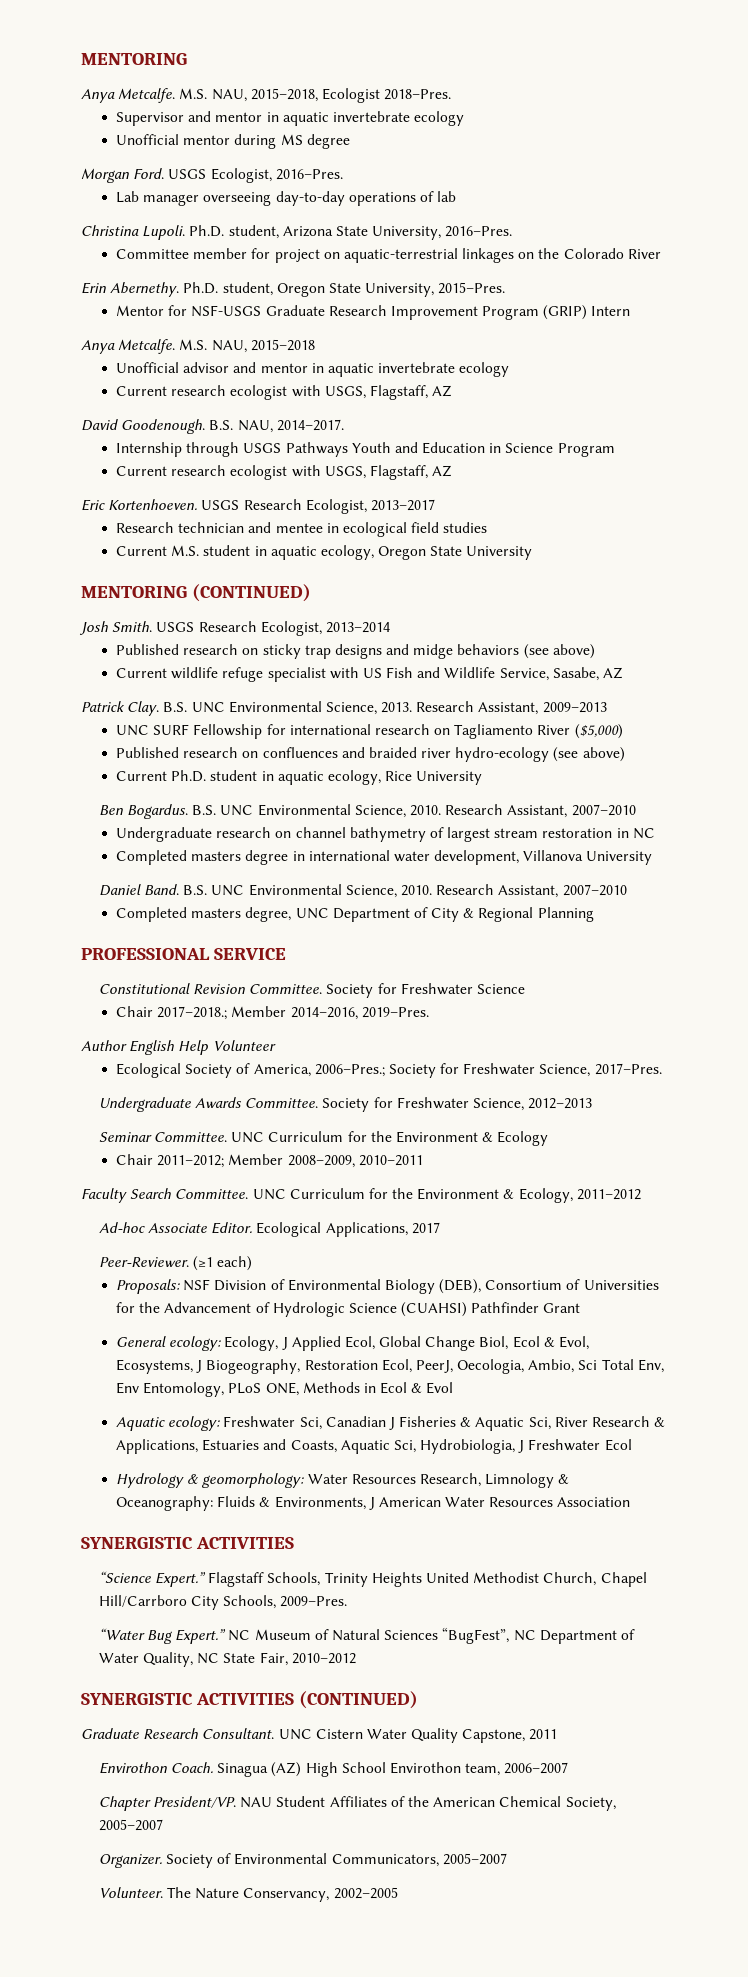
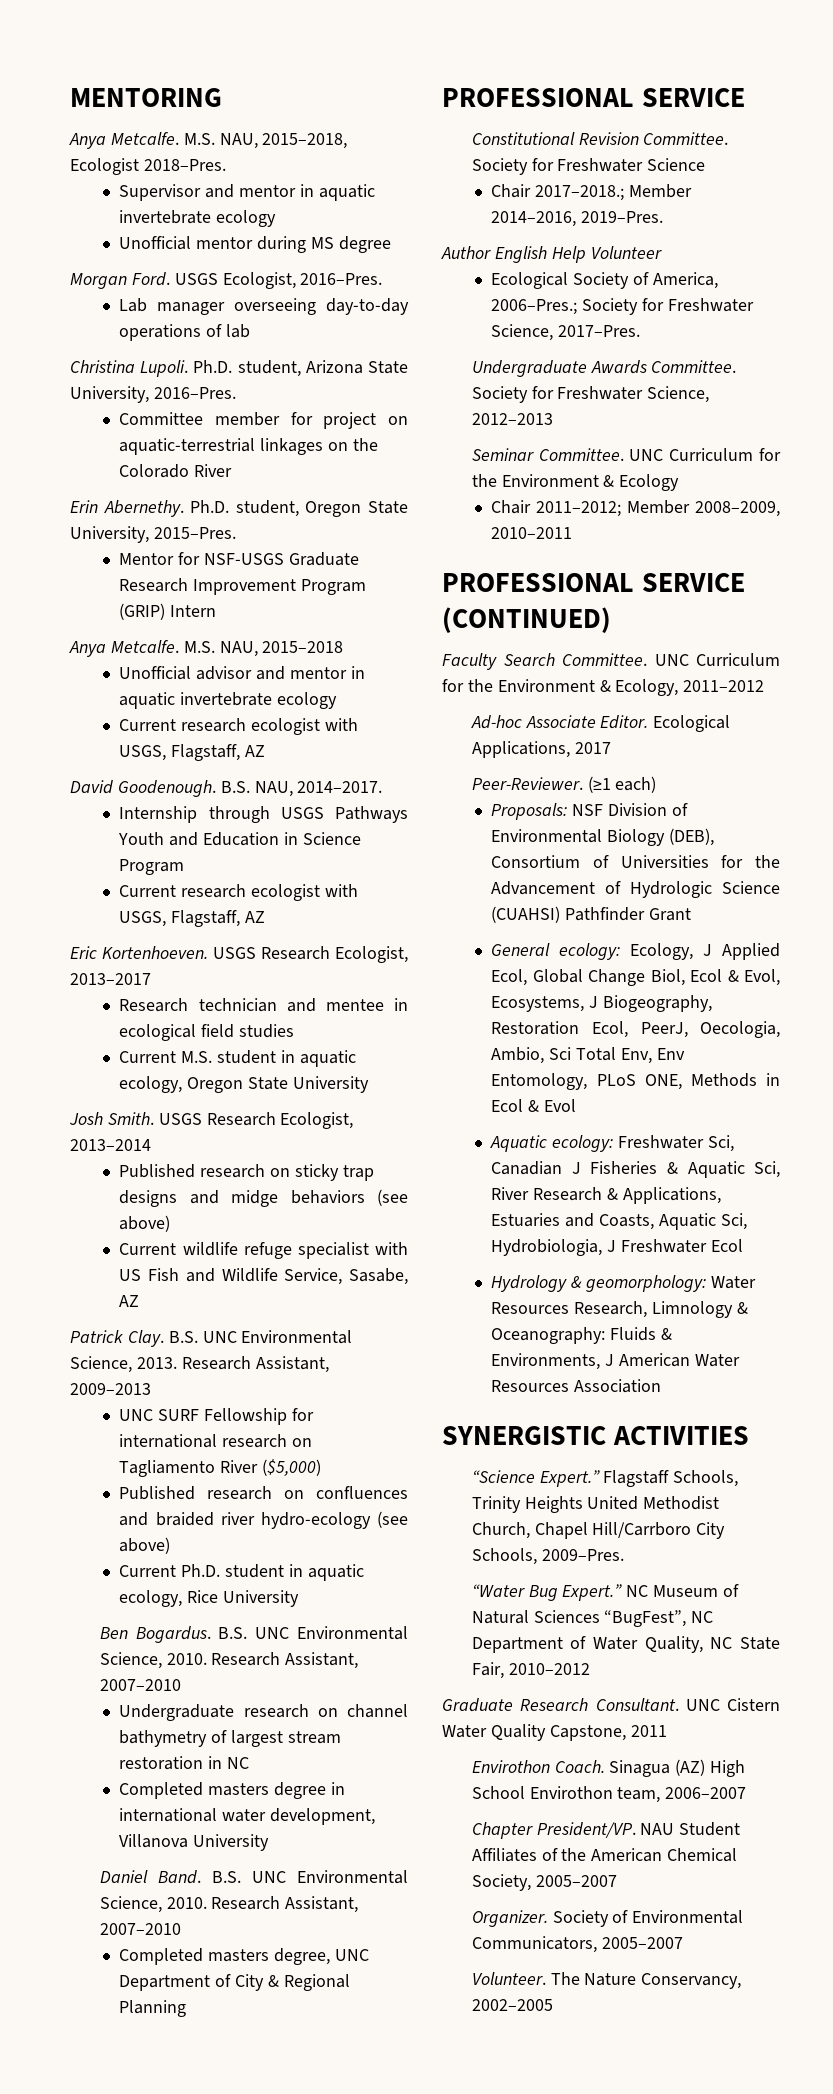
- MENTORING (CONTINUED)
+ PROFESSIONAL SERVICE (CONTINUED)
- SYNERGISTIC ACTIVITIES (CONTINUED)

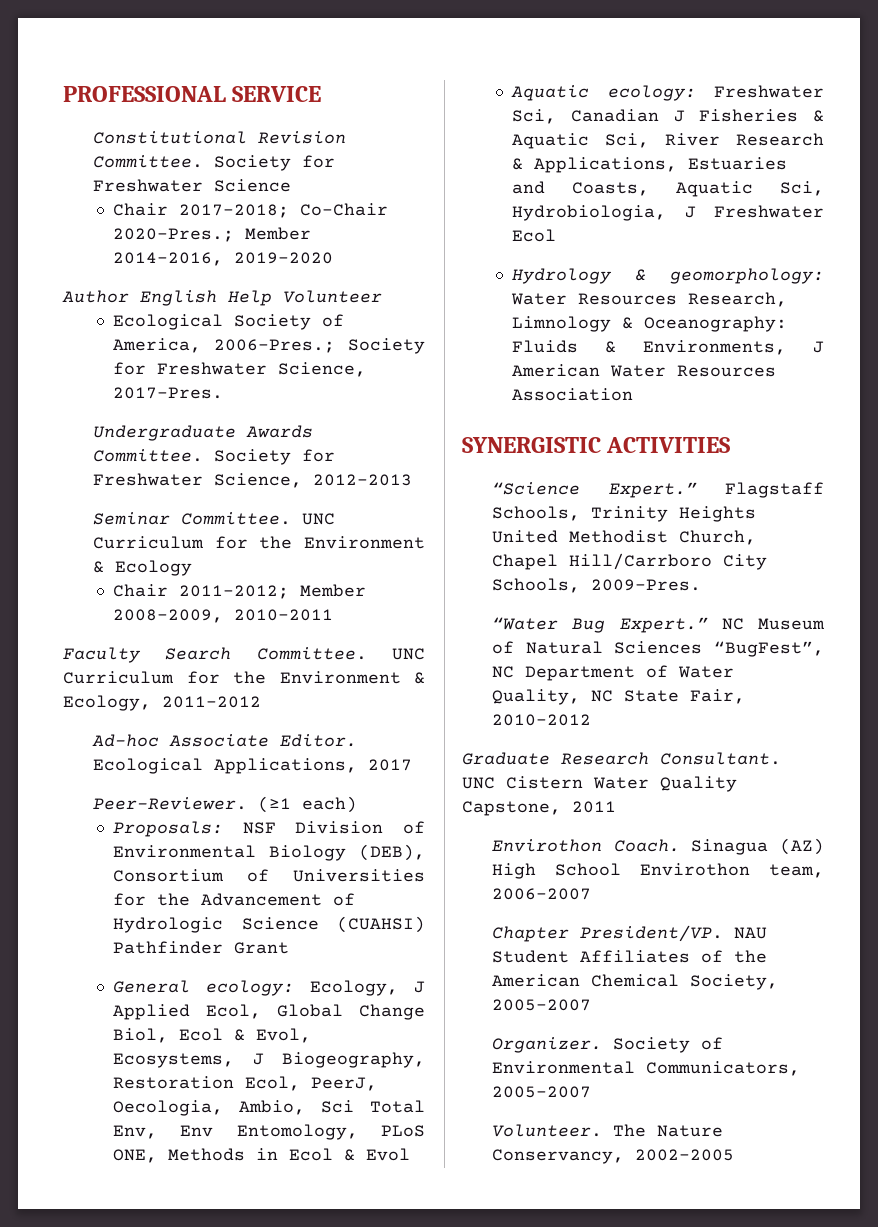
- MENTORING
- Anya Metcalfe. M.S. NAU, 2015–2018, Ecologist 2018–Pres.
- Supervisor and mentor in aquatic invertebrate ecology
- Unofficial mentor during MS degree
- Morgan Ford. USGS Ecologist, 2016–Pres.
- Lab manager overseeing day-to-day operations of lab
- Christina Lupoli. Ph.D. student, Arizona State University, 2016–Pres.
- Committee member for project on aquatic-terrestrial linkages on the Colorado River
- Erin Abernethy. Ph.D. student, Oregon State University, 2015–Pres.
- Mentor for NSF-USGS Graduate Research Improvement Program (GRIP) Intern
- Anya Metcalfe. M.S. NAU, 2015–2018
- Unofficial advisor and mentor in aquatic invertebrate ecology
- Current research ecologist with USGS, Flagstaff, AZ
- David Goodenough. B.S. NAU, 2014–2017.
- Internship through USGS Pathways Youth and Education in Science Program
- Current research ecologist with USGS, Flagstaff, AZ
- Eric Kortenhoeven. USGS Research Ecologist, 2013–2017
- Research technician and mentee in ecological field studies
- Current M.S. student in aquatic ecology, Oregon State University
- Josh Smith. USGS Research Ecologist, 2013–2014
- Published research on sticky trap designs and midge behaviors (see above)
- Current wildlife refuge specialist with US Fish and Wildlife Service, Sasabe, AZ
- Patrick Clay. B.S. UNC Environmental Science, 2013. Research Assistant, 2009–2013
- UNC SURF Fellowship for international research on Tagliamento River ($5,000)
- Published research on confluences and braided river hydro-ecology (see above)
- Current Ph.D. student in aquatic ecology, Rice University
- Ben Bogardus. B.S. UNC Environmental Science, 2010. Research Assistant, 2007–2010
- Undergraduate research on channel bathymetry of largest stream restoration in NC
- Completed masters degree in international water development, Villanova University
- Daniel Band. B.S. UNC Environmental Science, 2010. Research Assistant, 2007–2010
- Completed masters degree, UNC Department of City & Regional Planning
- Chair 2017–2018.; Member 2014–2016, 2019–Pres.
+ Chair 2017–2018; Co-Chair 2020–Pres.; Member 2014–2016, 2019–2020
- PROFESSIONAL SERVICE (CONTINUED)

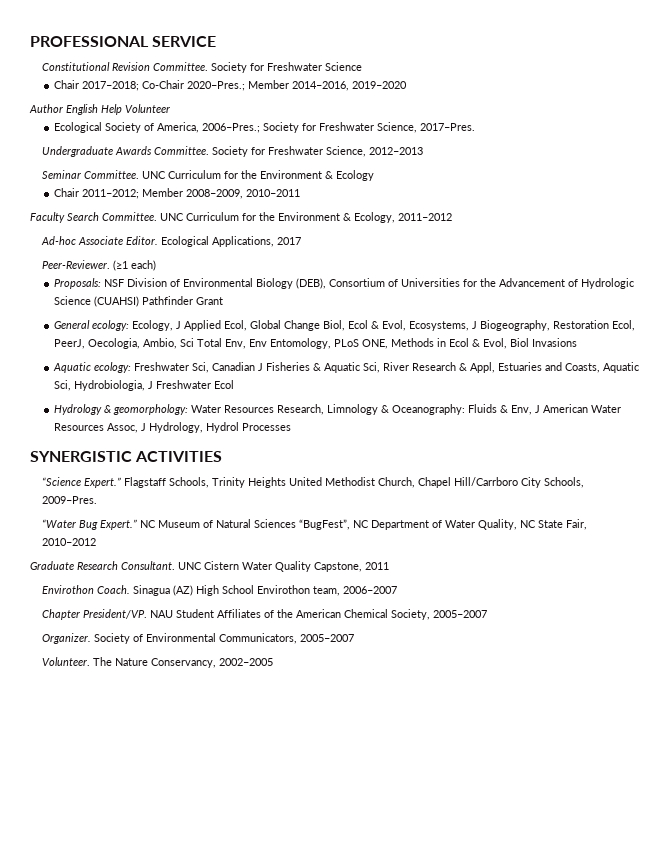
- General ecology: Ecology, J Applied Ecol, Global Change Biol, Ecol & Evol, Ecosystems, J Biogeography, Restoration Ecol, PeerJ, Oecologia, Ambio, Sci Total Env, Env Entomology, PLoS ONE, Methods in Ecol & Evol
+ General ecology: Ecology, J Applied Ecol, Global Change Biol, Ecol & Evol, Ecosystems, J Biogeography, Restoration Ecol, PeerJ, Oecologia, Ambio, Sci Total Env, Env Entomology, PLoS ONE, Methods in Ecol & Evol, Biol Invasions
- Aquatic ecology: Freshwater Sci, Canadian J Fisheries & Aquatic Sci, River Research & Applications, Estuaries and Coasts, Aquatic Sci, Hydrobiologia, J Freshwater Ecol
+ Aquatic ecology: Freshwater Sci, Canadian J Fisheries & Aquatic Sci, River Research & Appl, Estuaries and Coasts, Aquatic Sci, Hydrobiologia, J Freshwater Ecol
- Hydrology & geomorphology: Water Resources Research, Limnology & Oceanography: Fluids & Environments, J American Water Resources Association
+ Hydrology & geomorphology: Water Resources Research, Limnology & Oceanography: Fluids & Env, J American Water Resources Assoc, J Hydrology, Hydrol Processes

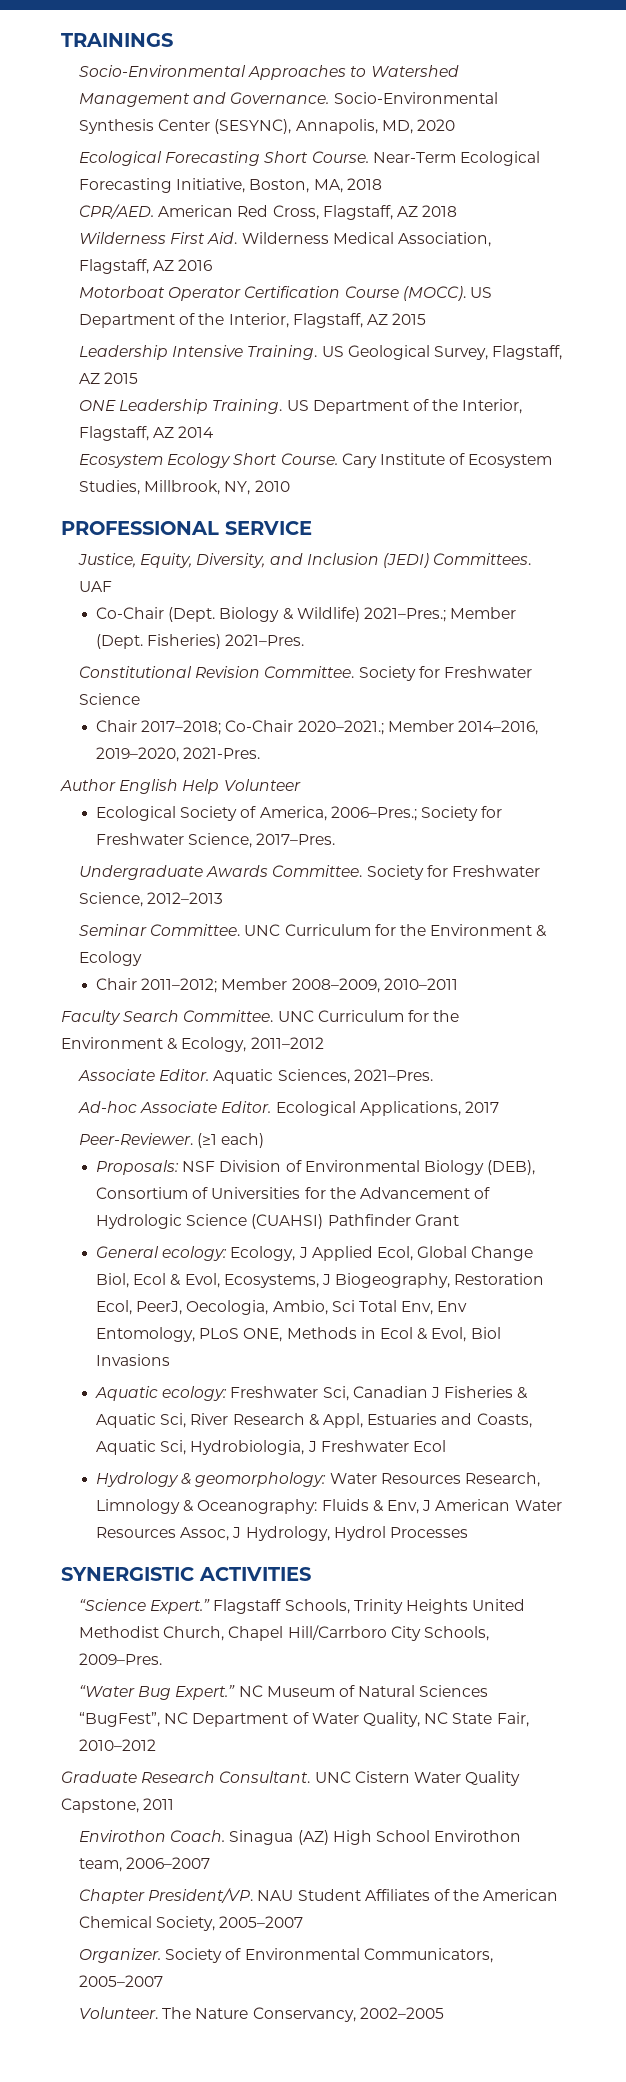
+ TRAININGS
+ Socio-Environmental Approaches to Watershed Management and Governance. Socio-Environmental Synthesis Center (SESYNC), Annapolis, MD, 2020
+ Ecological Forecasting Short Course. Near-Term Ecological Forecasting Initiative, Boston, MA, 2018
+ CPR/AED. American Red Cross, Flagstaff, AZ 2018
+ Wilderness First Aid. Wilderness Medical Association, Flagstaff, AZ 2016
+ Motorboat Operator Certification Course (MOCC). US Department of the Interior, Flagstaff, AZ 2015
+ Leadership Intensive Training. US Geological Survey, Flagstaff, AZ 2015
+ ONE Leadership Training. US Department of the Interior, Flagstaff, AZ 2014
+ Ecosystem Ecology Short Course. Cary Institute of Ecosystem Studies, Millbrook, NY, 2010
  PROFESSIONAL SERVICE
+ Justice, Equity, Diversity, and Inclusion (JEDI) Committees. UAF
+ Co-Chair (Dept. Biology & Wildlife) 2021–Pres.; Member (Dept. Fisheries) 2021–Pres.
- Chair 2017–2018; Co-Chair 2020–Pres.; Member 2014–2016, 2019–2020
+ Chair 2017–2018; Co-Chair 2020–2021.; Member 2014–2016, 2019–2020, 2021-Pres.
+ Associate Editor. Aquatic Sciences, 2021–Pres.

